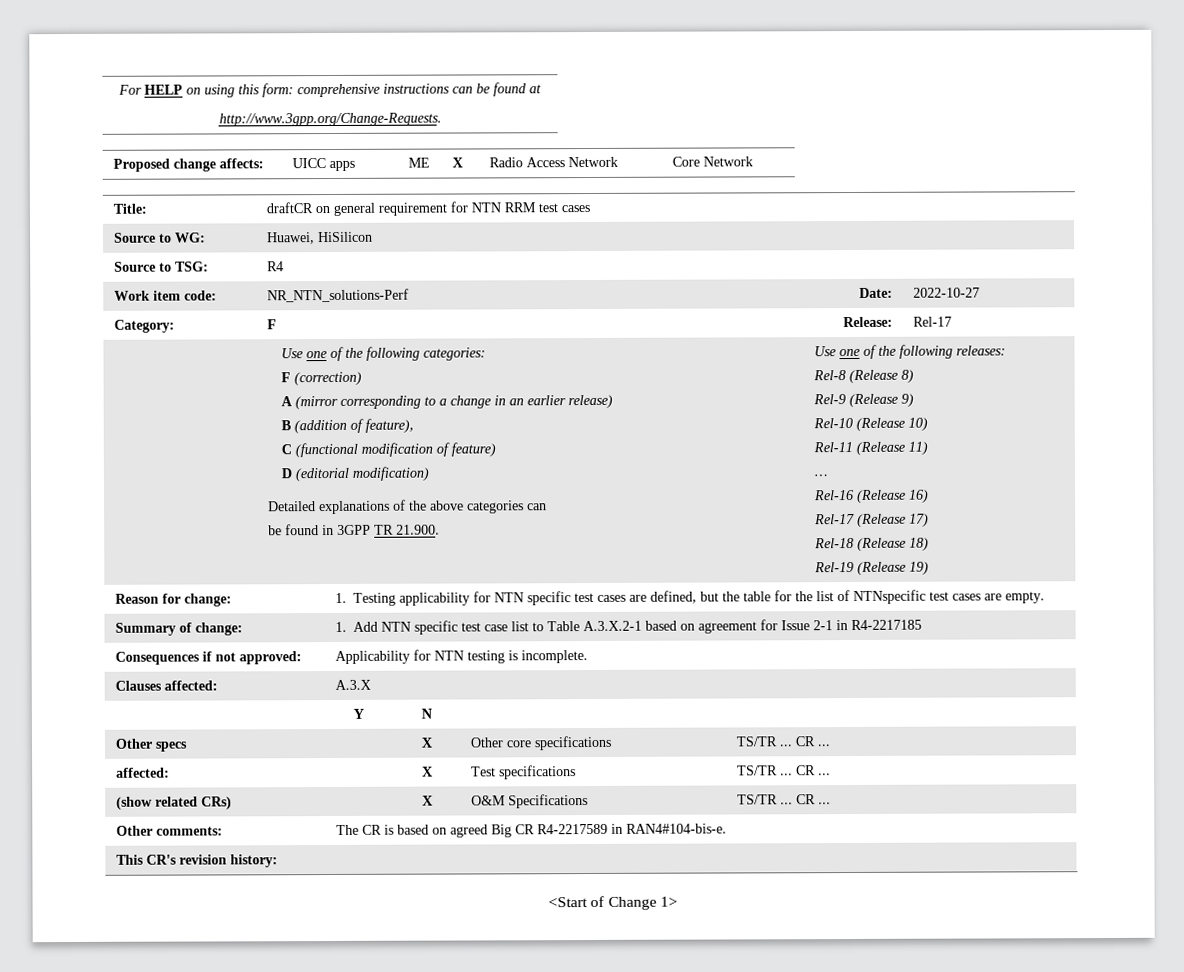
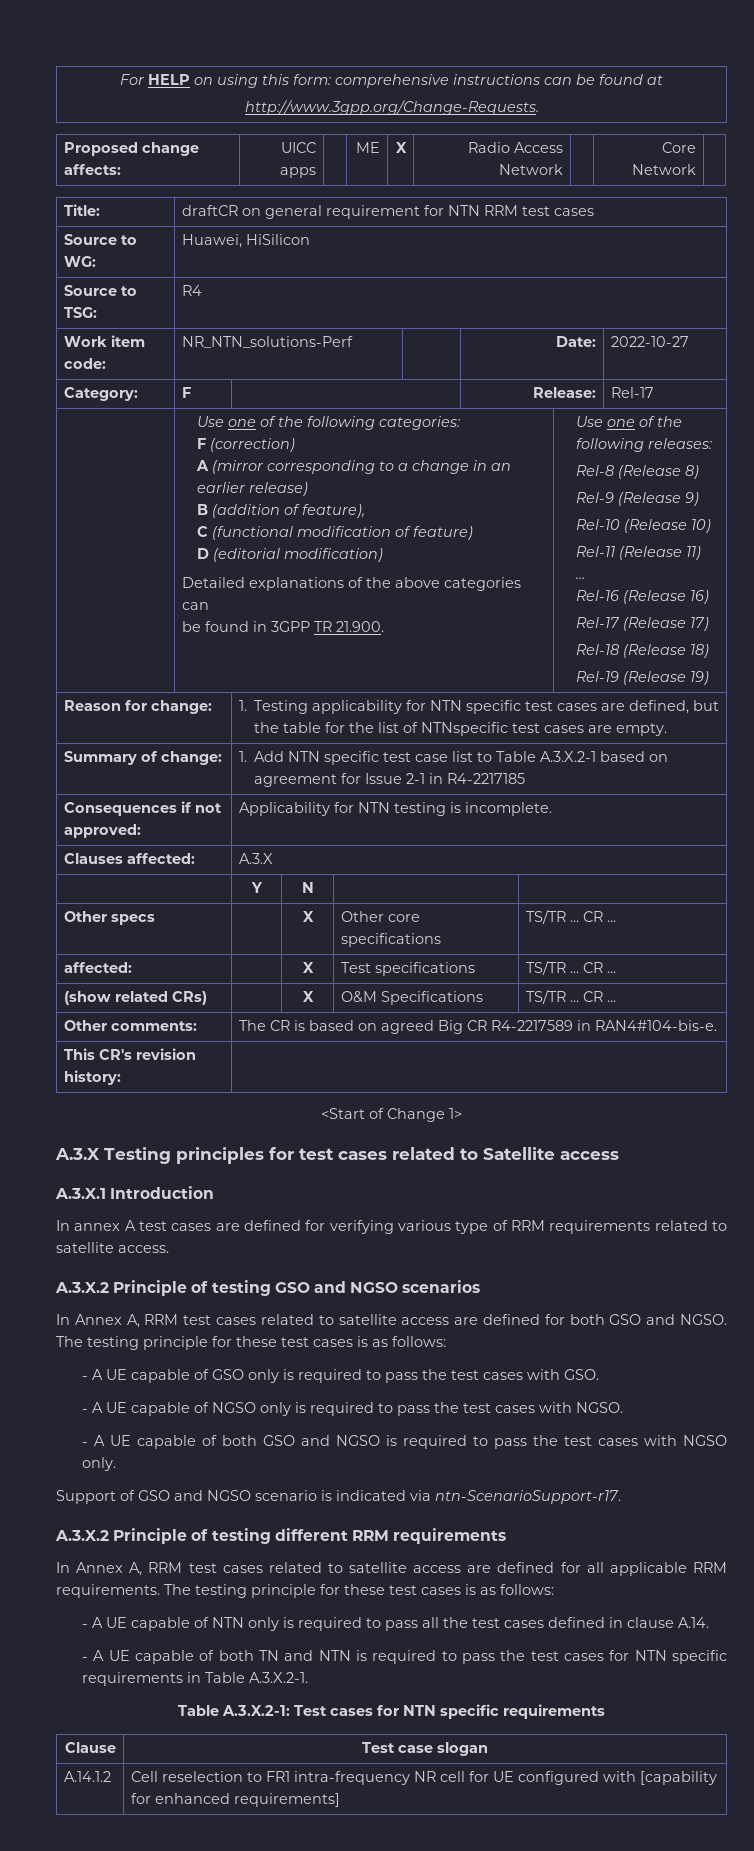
+ A.3.X Testing principles for test cases related to Satellite access
+ A.3.X.1 Introduction
+ In annex A test cases are defined for verifying various type of RRM requirements related to satellite access.
+ A.3.X.2 Principle of testing GSO and NGSO scenarios
+ In Annex A, RRM test cases related to satellite access are defined for both GSO and NGSO. The testing principle for these test cases is as follows:
+ - A UE capable of GSO only is required to pass the test cases with GSO.
+ - A UE capable of NGSO only is required to pass the test cases with NGSO.
+ - A UE capable of both GSO and NGSO is required to pass the test cases with NGSO only.
+ Support of GSO and NGSO scenario is indicated via ntn-ScenarioSupport-r17.
+ A.3.X.2 Principle of testing different RRM requirements
+ In Annex A, RRM test cases related to satellite access are defined for all applicable RRM requirements. The testing principle for these test cases is as follows:
+ - A UE capable of NTN only is required to pass all the test cases defined in clause A.14.
+ - A UE capable of both TN and NTN is required to pass the test cases for NTN specific requirements in Table A.3.X.2-1.
+ Table A.3.X.2-1: Test cases for NTN specific requirements
+ Clause | Test case slogan
+ A.14.1.2 | Cell reselection to FR1 intra-frequency NR cell for UE configured with [capability for enhanced requirements]

